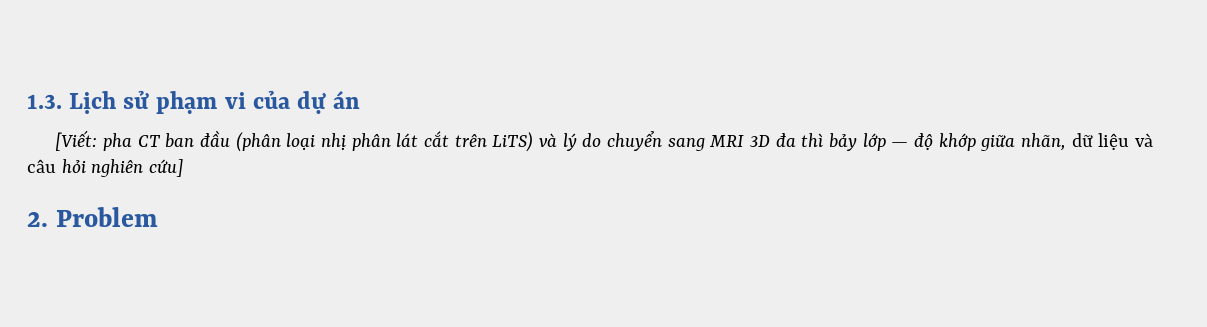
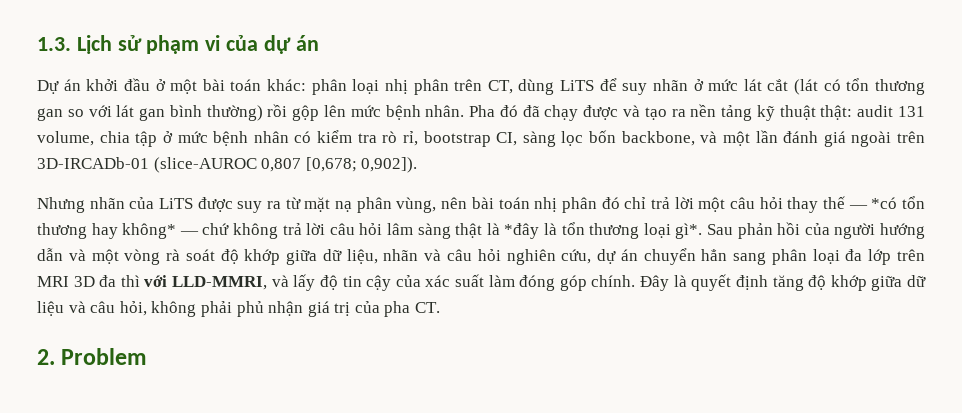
- [Viết: pha CT ban đầu (phân loại nhị phân lát cắt trên LiTS) và lý do chuyển sang MRI 3D đa thì bảy lớp — độ khớp giữa nhãn, dữ liệu và câu hỏi nghiên cứu]
+ Dự án khởi đầu ở một bài toán khác: phân loại nhị phân trên CT, dùng LiTS để suy nhãn ở mức lát cắt (lát có tổn thương gan so với lát gan bình thường) rồi gộp lên mức bệnh nhân. Pha đó đã chạy được và tạo ra nền tảng kỹ thuật thật: audit 131 volume, chia tập ở mức bệnh nhân có kiểm tra rò rỉ, bootstrap CI, sàng lọc bốn backbone, và một lần đánh giá ngoài trên 3D-IRCADb-01 (slice-AUROC 0,807 [0,678; 0,902]).
+ Nhưng nhãn của LiTS được suy ra từ mặt nạ phân vùng, nên bài toán nhị phân đó chỉ trả lời một câu hỏi thay thế — *có tổn thương hay không* — chứ không trả lời câu hỏi lâm sàng thật là *đây là tổn thương loại gì*. Sau phản hồi của người hướng dẫn và một vòng rà soát độ khớp giữa dữ liệu, nhãn và câu hỏi nghiên cứu, dự án chuyển hẳn sang phân loại đa lớp trên MRI 3D đa thì với LLD-MMRI, và lấy độ tin cậy của xác suất làm đóng góp chính. Đây là quyết định tăng độ khớp giữa dữ liệu và câu hỏi, không phải phủ nhận giá trị của pha CT.

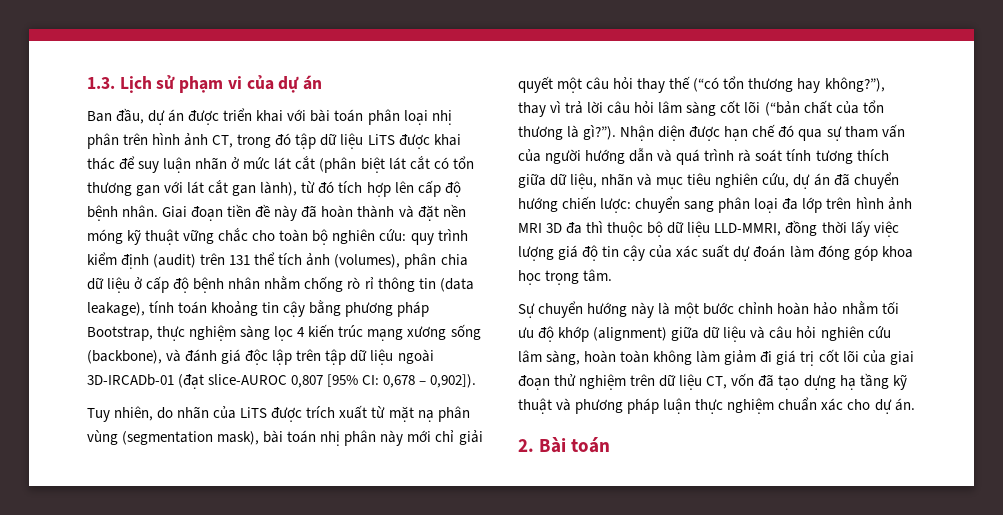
- Dự án khởi đầu ở một bài toán khác: phân loại nhị phân trên CT, dùng LiTS để suy nhãn ở mức lát cắt (lát có tổn thương gan so với lát gan bình thường) rồi gộp lên mức bệnh nhân. Pha đó đã chạy được và tạo ra nền tảng kỹ thuật thật: audit 131 volume, chia tập ở mức bệnh nhân có kiểm tra rò rỉ, bootstrap CI, sàng lọc bốn backbone, và một lần đánh giá ngoài trên 3D-IRCADb-01 (slice-AUROC 0,807 [0,678; 0,902]).
- Nhưng nhãn của LiTS được suy ra từ mặt nạ phân vùng, nên bài toán nhị phân đó chỉ trả lời một câu hỏi thay thế — *có tổn thương hay không* — chứ không trả lời câu hỏi lâm sàng thật là *đây là tổn thương loại gì*. Sau phản hồi của người hướng dẫn và một vòng rà soát độ khớp giữa dữ liệu, nhãn và câu hỏi nghiên cứu, dự án chuyển hẳn sang phân loại đa lớp trên MRI 3D đa thì với LLD-MMRI, và lấy độ tin cậy của xác suất làm đóng góp chính. Đây là quyết định tăng độ khớp giữa dữ liệu và câu hỏi, không phải phủ nhận giá trị của pha CT.
+ Ban đầu, dự án được triển khai với bài toán phân loại nhị phân trên hình ảnh CT, trong đó tập dữ liệu LiTS được khai thác để suy luận nhãn ở mức lát cắt (phân biệt lát cắt có tổn thương gan với lát cắt gan lành), từ đó tích hợp lên cấp độ bệnh nhân. Giai đoạn tiền đề này đã hoàn thành và đặt nền móng kỹ thuật vững chắc cho toàn bộ nghiên cứu: quy trình kiểm định (audit) trên 131 thể tích ảnh (volumes), phân chia dữ liệu ở cấp độ bệnh nhân nhằm chống rò rỉ thông tin (data leakage), tính toán khoảng tin cậy bằng phương pháp Bootstrap, thực nghiệm sàng lọc 4 kiến trúc mạng xương sống (backbone), và đánh giá độc lập trên tập dữ liệu ngoài 3D-IRCADb-01 (đạt slice-AUROC 0,807 [95% CI: 0,678 – 0,902]).
+ Tuy nhiên, do nhãn của LiTS được trích xuất từ mặt nạ phân vùng (segmentation mask), bài toán nhị phân này mới chỉ giải quyết một câu hỏi thay thế (“có tổn thương hay không?”), thay vì trả lời câu hỏi lâm sàng cốt lõi (“bản chất của tổn thương là gì?”). Nhận diện được hạn chế đó qua sự tham vấn của người hướng dẫn và quá trình rà soát tính tương thích giữa dữ liệu, nhãn và mục tiêu nghiên cứu, dự án đã chuyển hướng chiến lược: chuyển sang phân loại đa lớp trên hình ảnh MRI 3D đa thì thuộc bộ dữ liệu LLD-MMRI, đồng thời lấy việc lượng giá độ tin cậy của xác suất dự đoán làm đóng góp khoa học trọng tâm.
+ Sự chuyển hướng này là một bước chỉnh hoàn hảo nhằm tối ưu độ khớp (alignment) giữa dữ liệu và câu hỏi nghiên cứu lâm sàng, hoàn toàn không làm giảm đi giá trị cốt lõi của giai đoạn thử nghiệm trên dữ liệu CT, vốn đã tạo dựng hạ tầng kỹ thuật và phương pháp luận thực nghiệm chuẩn xác cho dự án.
- 2. Problem
+ 2. Bài toán

